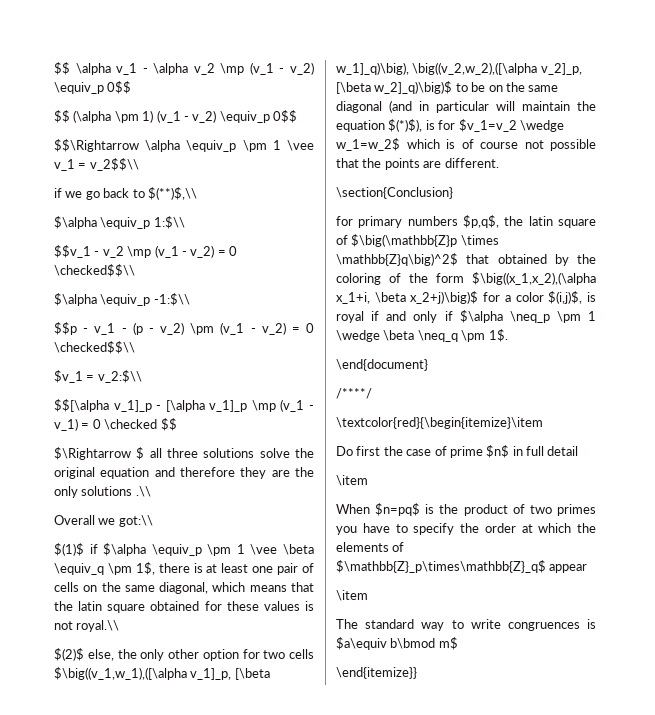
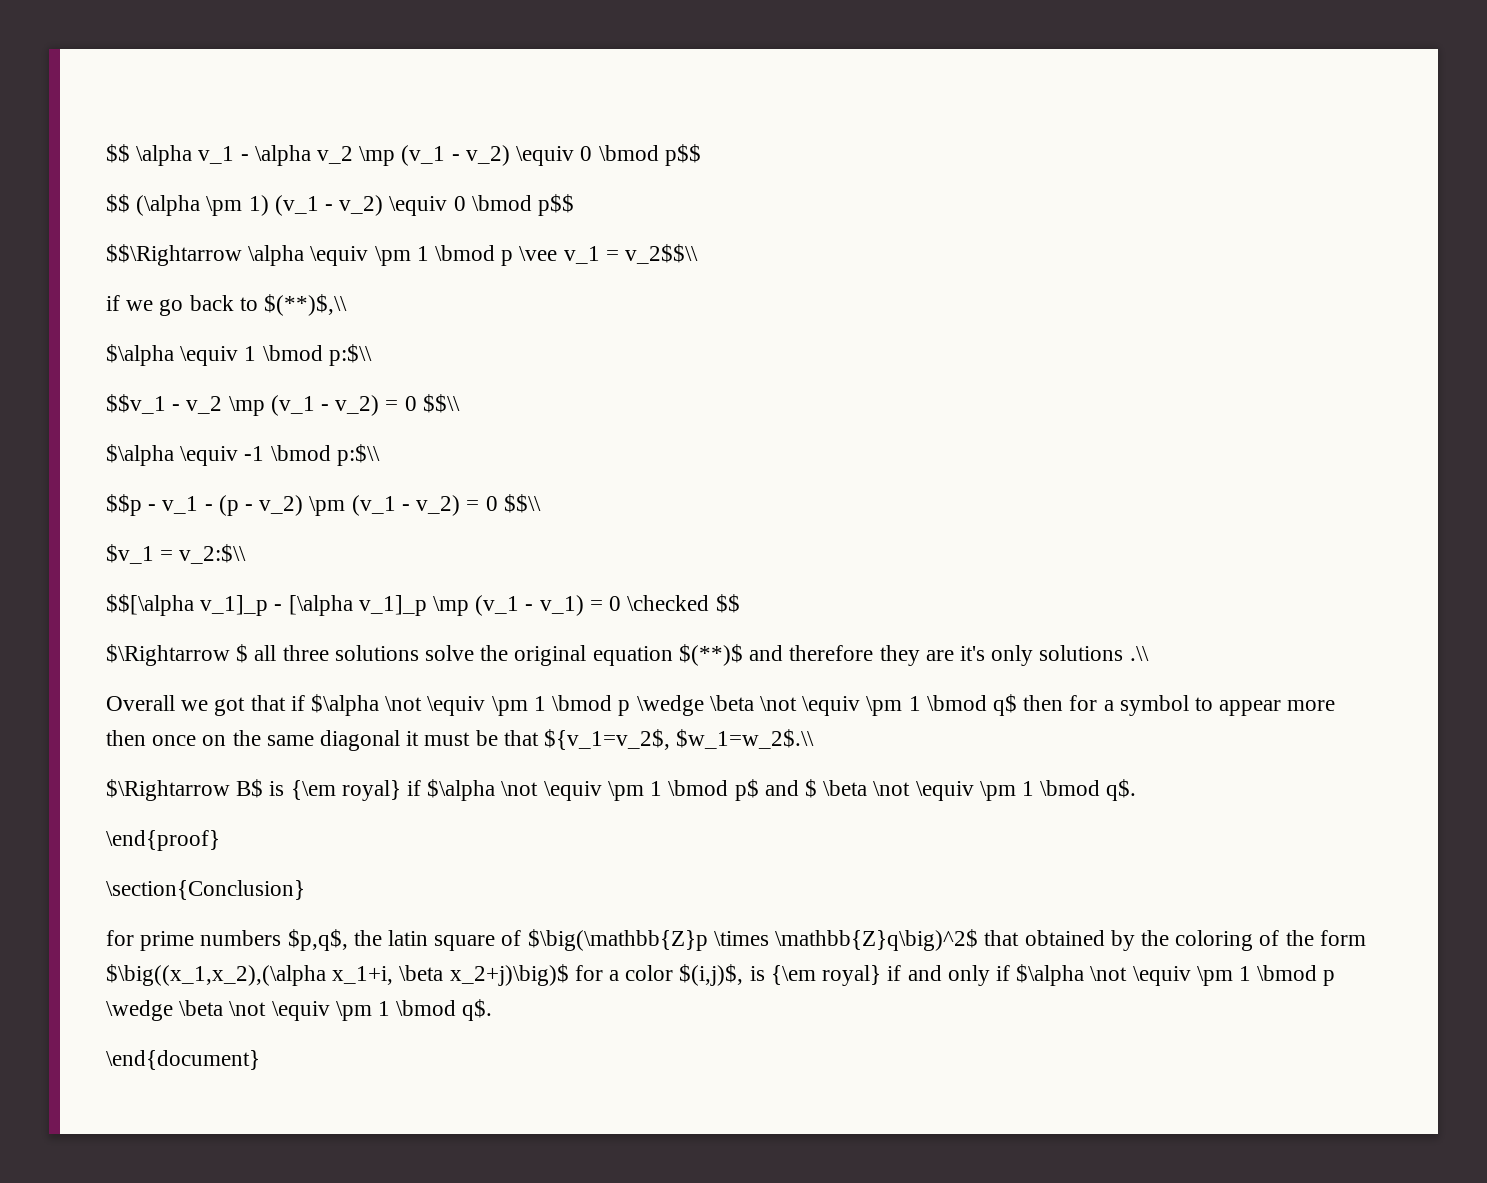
- $$ \alpha v_1 - \alpha v_2 \mp (v_1 - v_2) \equiv_p 0$$
+ $$ \alpha v_1 - \alpha v_2 \mp (v_1 - v_2) \equiv 0 \bmod p$$
- $$ (\alpha \pm 1) (v_1 - v_2) \equiv_p 0$$
+ $$ (\alpha \pm 1) (v_1 - v_2) \equiv 0 \bmod p$$
- $$\Rightarrow \alpha \equiv_p \pm 1 \vee v_1 = v_2$$\\
+ $$\Rightarrow \alpha \equiv \pm 1 \bmod p \vee v_1 = v_2$$\\
- $\alpha \equiv_p 1:$\\
+ $\alpha \equiv 1 \bmod p:$\\
- $$v_1 - v_2 \mp (v_1 - v_2) = 0 \checked$$\\
- $\alpha \equiv_p -1:$\\
+ $$v_1 - v_2 \mp (v_1 - v_2) = 0 $$\\
+ $\alpha \equiv -1 \bmod p:$\\
- $$p - v_1 - (p - v_2) \pm (v_1 - v_2) = 0 \checked$$\\
+ $$p - v_1 - (p - v_2) \pm (v_1 - v_2) = 0 $$\\
- $\Rightarrow $ all three solutions solve the original equation and therefore they are the only solutions .\\
+ $\Rightarrow $ all three solutions solve the original equation $(**)$ and therefore they are it's only solutions .\\
- Overall we got:\\
- $(1)$ if $\alpha \equiv_p \pm 1 \vee \beta \equiv_q \pm 1$, there is at least one pair of cells on the same diagonal, which means that the latin square obtained for these values is not royal.\\
- $(2)$ else, the only other option for two cells $\big((v_1,w_1),([\alpha v_1]_p, [\beta w_1]_q)\big), \big((v_2,w_2),([\alpha v_2]_p, [\beta w_2]_q)\big)$ to be on the same diagonal (and in particular will maintain the equation $(*)$), is for $v_1=v_2 \wedge w_1=w_2$ which is of course not possible that the points are different.
+ Overall we got that if $\alpha \not \equiv \pm 1 \bmod p \wedge \beta \not \equiv \pm 1 \bmod q$ then for a symbol to appear more then once on the same diagonal it must be that ${v_1=v_2$, $w_1=w_2$.\\
+ $\Rightarrow B$ is {\em royal} if $\alpha \not \equiv \pm 1 \bmod p$ and $ \beta \not \equiv \pm 1 \bmod q$.
+ \end{proof}
- for primary numbers $p,q$, the latin square of $\big(\mathbb{Z}p \times \mathbb{Z}q\big)^2$ that obtained by the coloring of the form $\big((x_1,x_2),(\alpha x_1+i, \beta x_2+j)\big)$ for a color $(i,j)$, is royal if and only if $\alpha \neq_p \pm 1 \wedge \beta \neq_q \pm 1$.
+ for prime numbers $p,q$, the latin square of $\big(\mathbb{Z}p \times \mathbb{Z}q\big)^2$ that obtained by the coloring of the form $\big((x_1,x_2),(\alpha x_1+i, \beta x_2+j)\big)$ for a color $(i,j)$, is {\em royal} if and only if $\alpha \not \equiv \pm 1 \bmod p \wedge \beta \not \equiv \pm 1 \bmod q$.
  \end{document}
- /****/
- \textcolor{red}{\begin{itemize}\item
- Do first the case of prime $n$ in full detail
- \item
- When $n=pq$ is the product of two primes you have to specify the order at which the elements of $\mathbb{Z}_p\times\mathbb{Z}_q$ appear
- \item
- The standard way to write congruences is $a\equiv b\bmod m$
- \end{itemize}}

